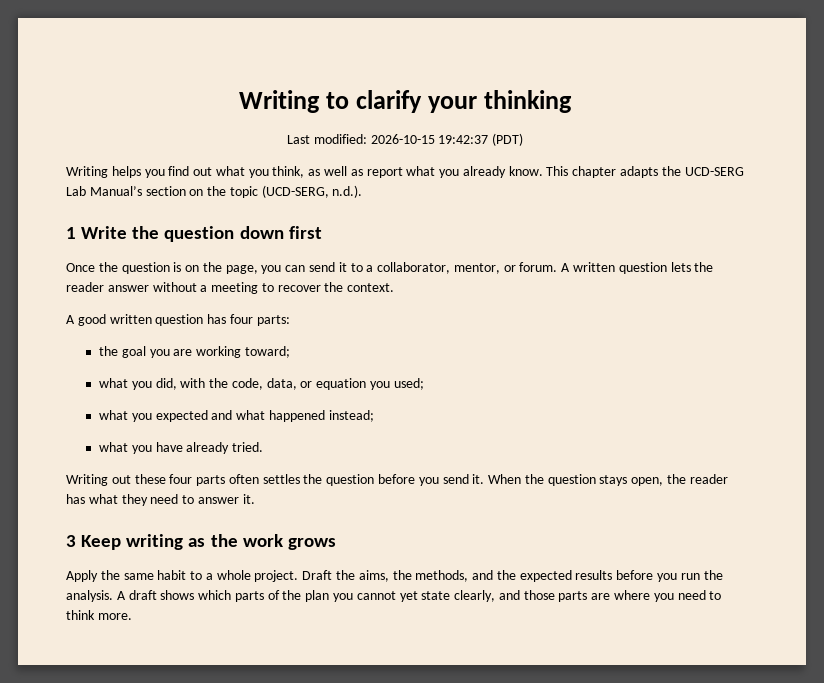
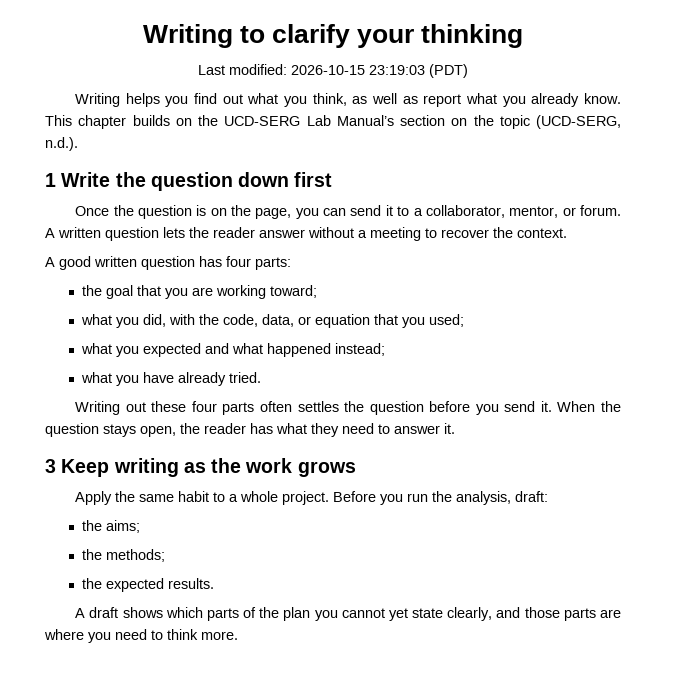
- Last modified: 2026-10-15 19:42:37 (PDT)
+ Last modified: 2026-10-15 23:19:03 (PDT)
- This chapter adapts the UCD-SERG Lab Manual’s section on the topic (UCD-SERG, n.d.).
+ This chapter builds on the UCD-SERG Lab Manual’s section on the topic (UCD-SERG, n.d.).
- the goal you are working toward;
+ the goal that you are working toward;
- what you did, with the code, data, or equation you used;
+ what you did, with the code, data, or equation that you used;
- Draft the aims, the methods, and the expected results before you run the analysis. A draft shows which parts of the plan you cannot yet state clearly, and those parts are where you need to think more.
+ Before you run the analysis, draft:
+ the aims;
+ the methods;
+ the expected results.
+ A draft shows which parts of the plan you cannot yet state clearly, and those parts are where you need to think more.

